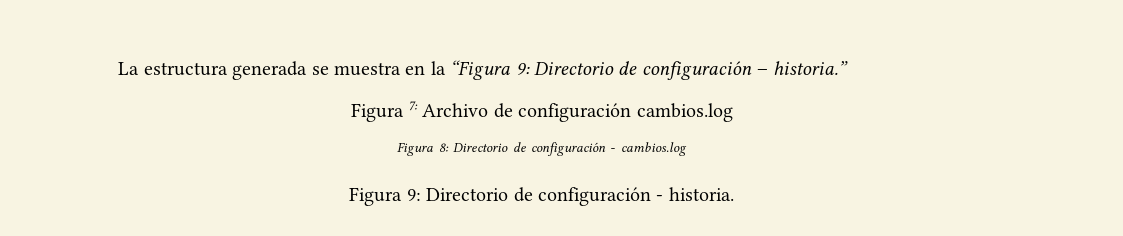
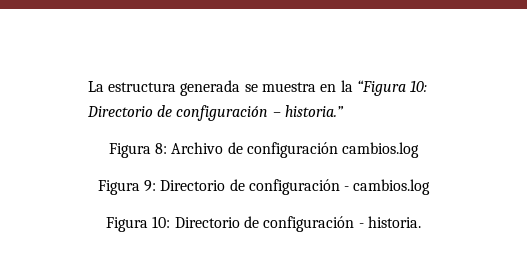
- La estructura generada se muestra en la “Figura 9: Directorio de configuración – historia.”
+ La estructura generada se muestra en la “Figura 10: Directorio de configuración – historia.”
- Figura 7: Archivo de configuración cambios.log
+ Figura 8: Archivo de configuración cambios.log
- Figura 8: Directorio de configuración - cambios.log
- Figura 9: Directorio de configuración - historia.
+ Figura 9: Directorio de configuración - cambios.log
+ Figura 10: Directorio de configuración - historia.

